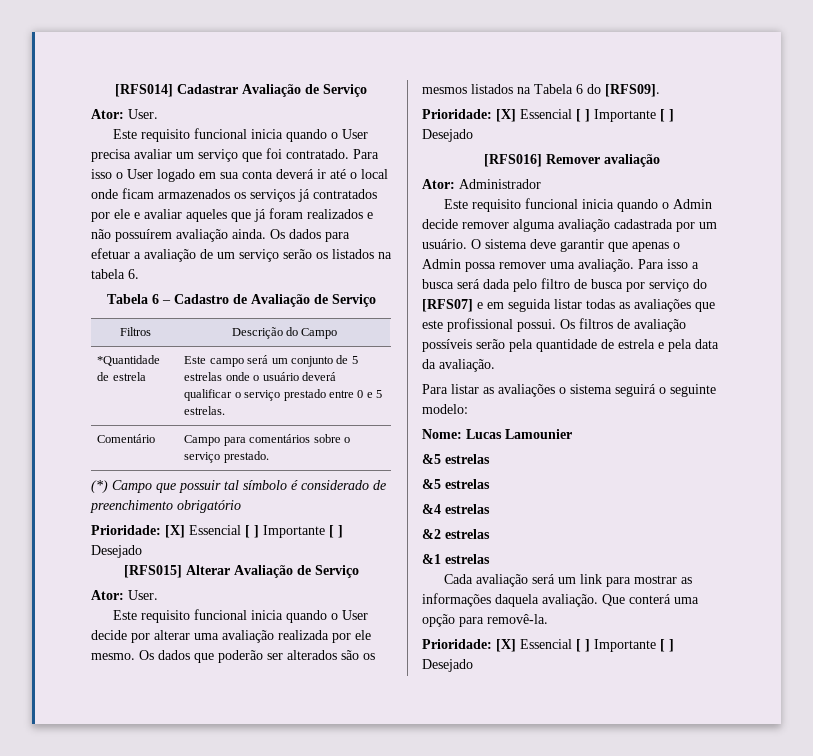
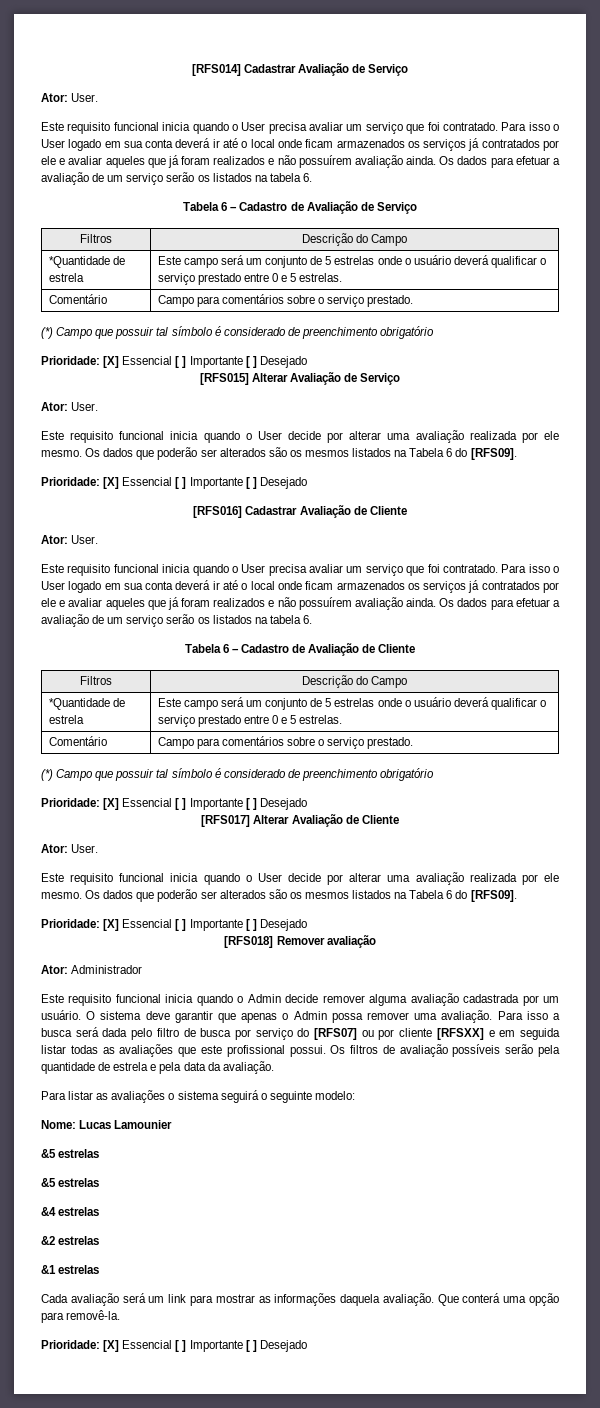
- [RFS016] Remover avaliação
+ [RFS016] Cadastrar Avaliação de Cliente
+ Ator: User.
+ Este requisito funcional inicia quando o User precisa avaliar um serviço que foi contratado. Para isso o User logado em sua conta deverá ir até o local onde ficam armazenados os serviços já contratados por ele e avaliar aqueles que já foram realizados e não possuírem avaliação ainda. Os dados para efetuar a avaliação de um serviço serão os listados na tabela 6.
+ Tabela 6 – Cadastro de Avaliação de Cliente
+ Filtros | Descrição do Campo
+ *Quantidade de estrela | Este campo será um conjunto de 5 estrelas onde o usuário deverá qualificar o serviço prestado entre 0 e 5 estrelas.
+ Comentário | Campo para comentários sobre o serviço prestado.
+ (*) Campo que possuir tal símbolo é considerado de preenchimento obrigatório
+ Prioridade: [X] Essencial [ ] Importante [ ] Desejado
+ [RFS017] Alterar Avaliação de Cliente
+ Ator: User.
+ Este requisito funcional inicia quando o User decide por alterar uma avaliação realizada por ele mesmo. Os dados que poderão ser alterados são os mesmos listados na Tabela 6 do [RFS09].
+ Prioridade: [X] Essencial [ ] Importante [ ] Desejado
+ [RFS018] Remover avaliação
- Para isso a busca será dada pelo filtro de busca por serviço do [RFS07] e em seguida listar todas as avaliações que este profissional possui.
+ Para isso a busca será dada pelo filtro de busca por serviço do [RFS07] ou por cliente [RFSXX] e em seguida listar todas as avaliações que este profissional possui.

